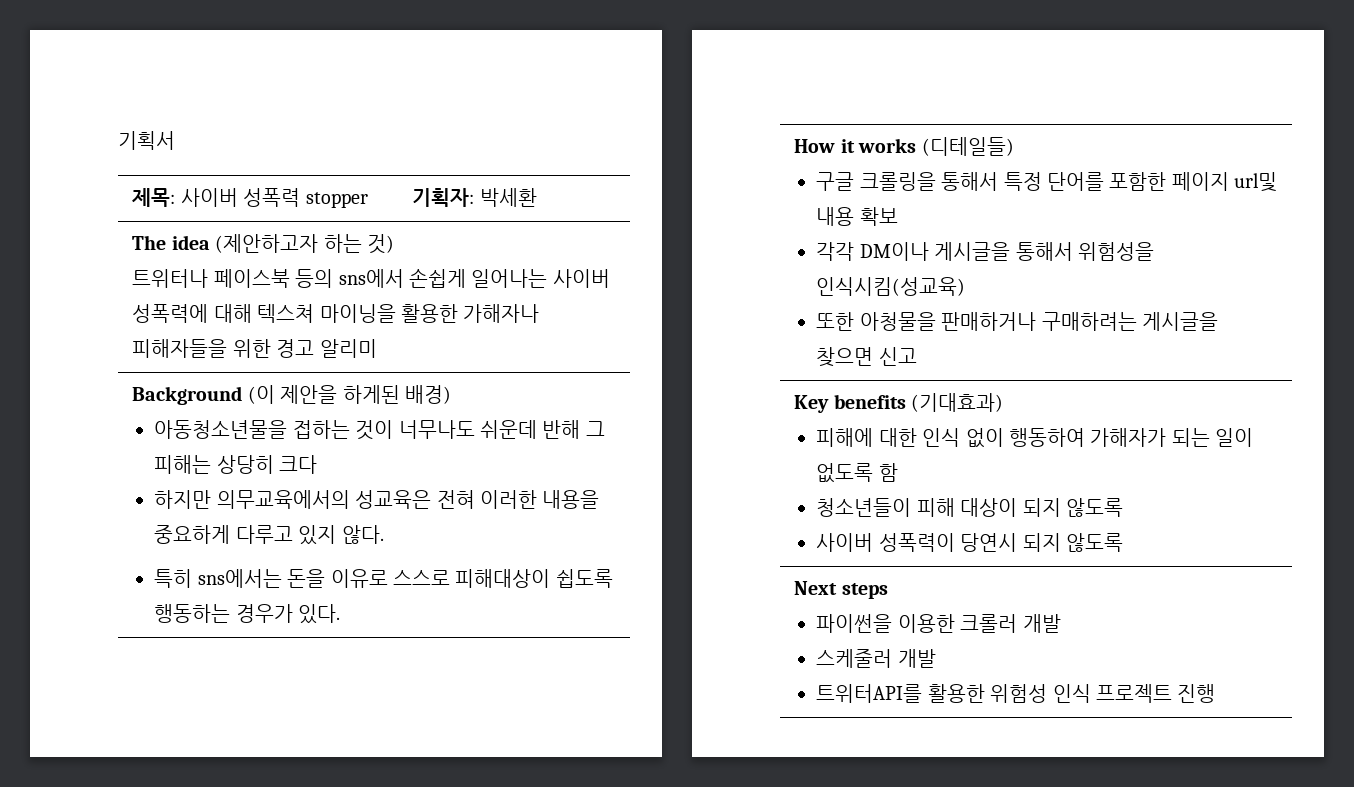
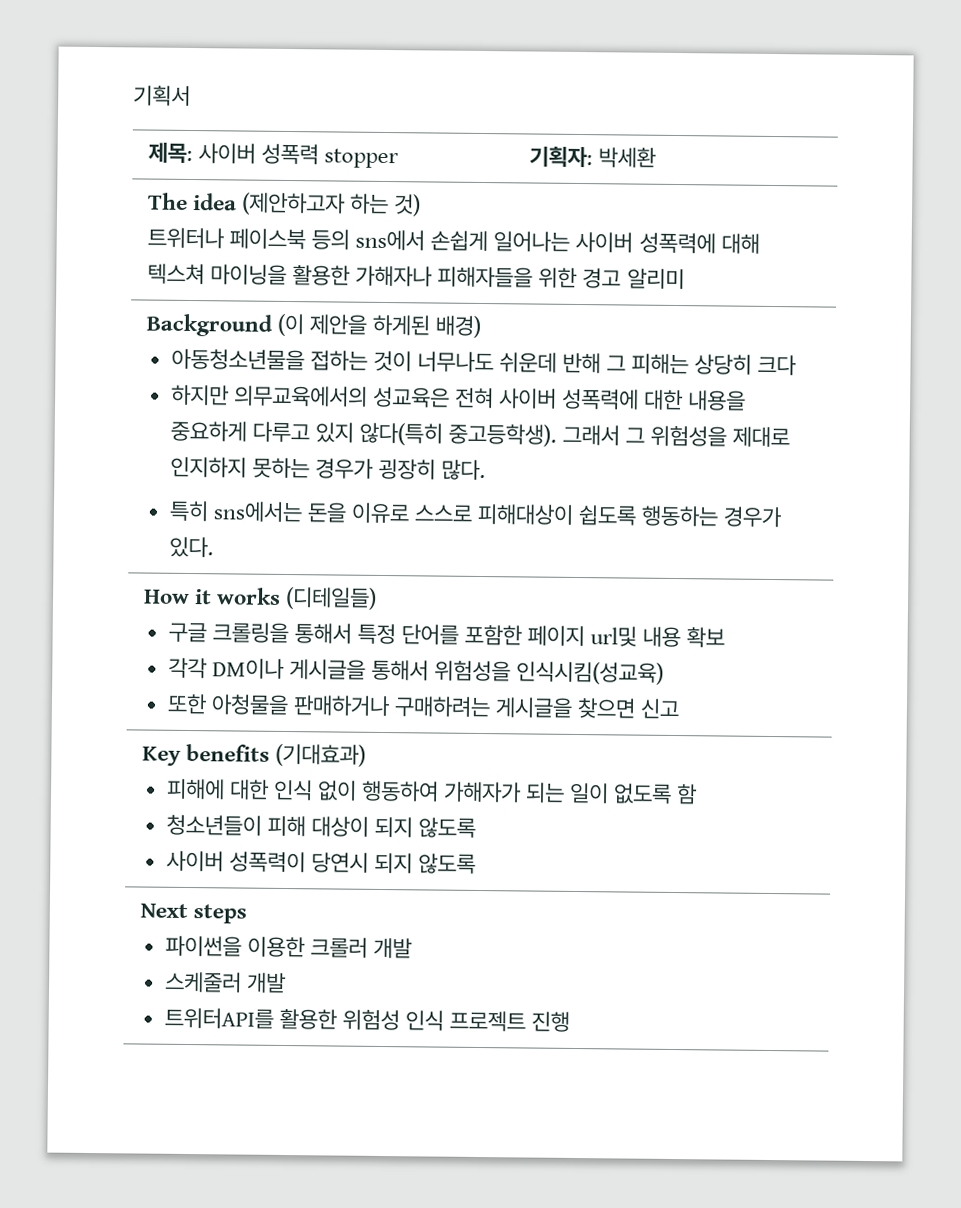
- 하지만 의무교육에서의 성교육은 전혀 이러한 내용을 중요하게 다루고 있지 않다.
+ 하지만 의무교육에서의 성교육은 전혀 사이버 성폭력에 대한 내용을 중요하게 다루고 있지 않다(특히 중고등학생). 그래서 그 위험성을 제대로 인지하지 못하는 경우가 굉장히 많다.

